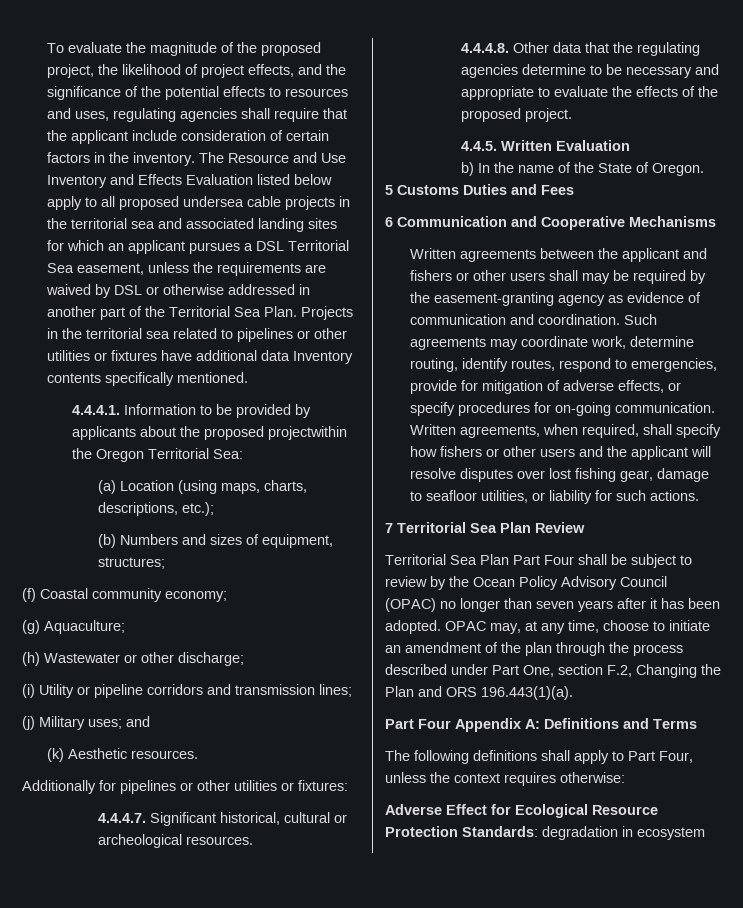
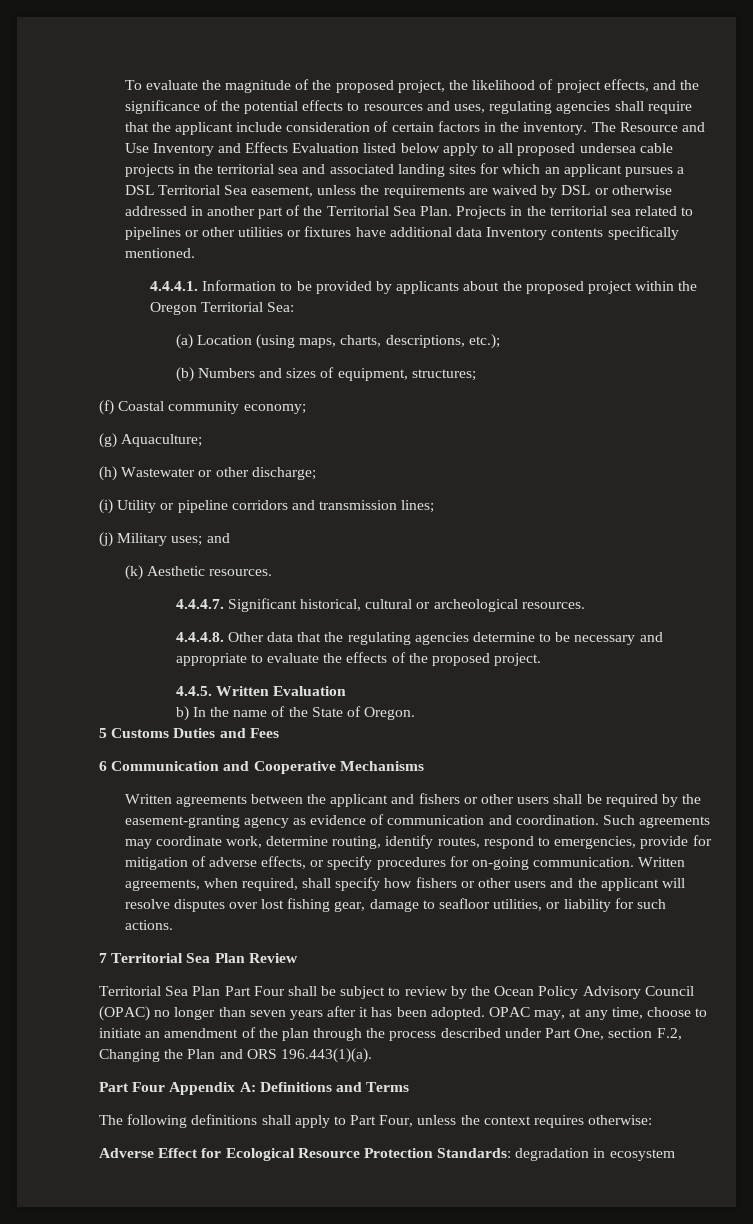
- 4.4.4.1. Information to be provided by applicants about the proposed projectwithin the Oregon Territorial Sea:
+ 4.4.4.1. Information to be provided by applicants about the proposed project within the Oregon Territorial Sea:
- Additionally for pipelines or other utilities or fixtures:
- Written agreements between the applicant and fishers or other users shall may be required by the easement-granting agency as evidence of communication and coordination.
+ Written agreements between the applicant and fishers or other users shall be required by the easement-granting agency as evidence of communication and coordination.

